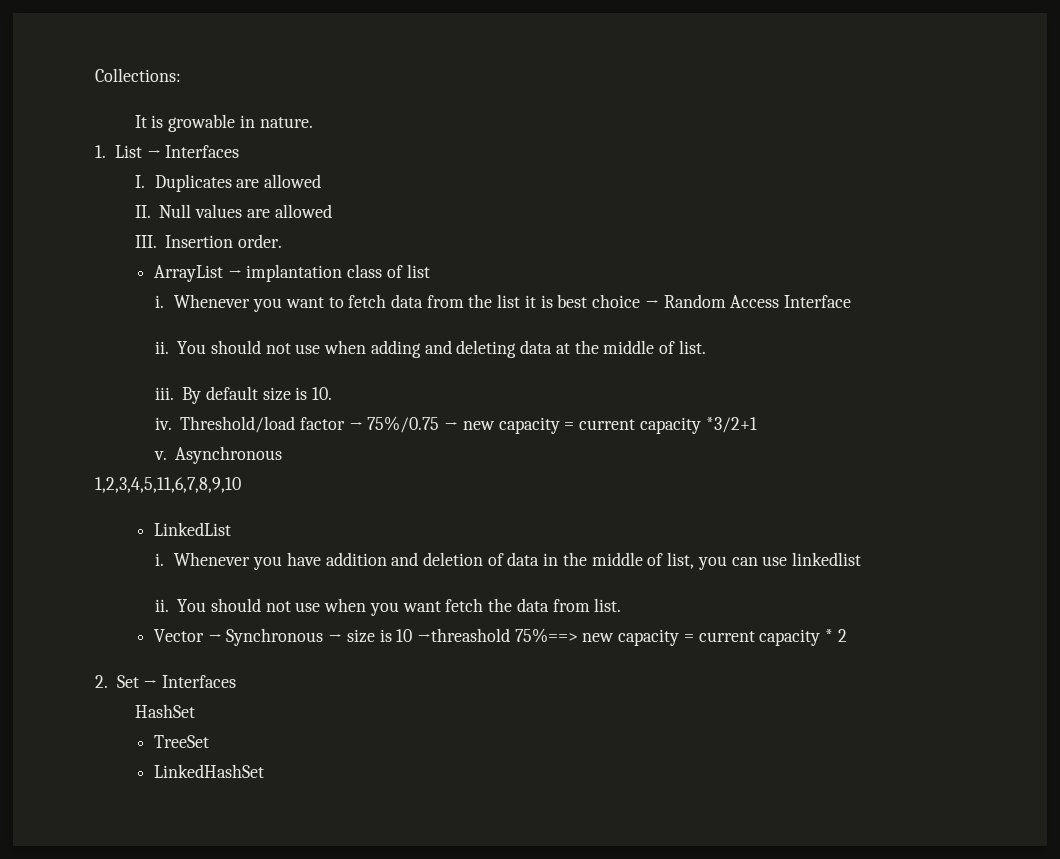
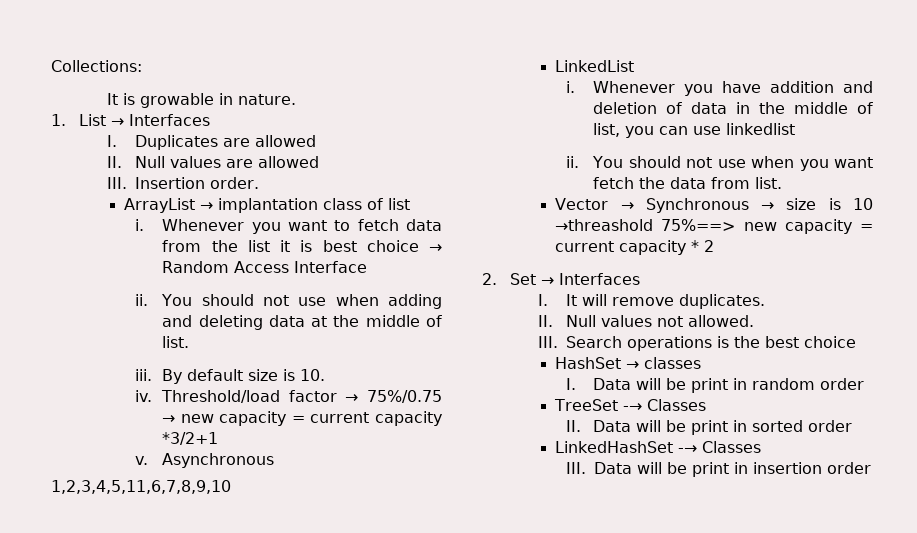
- HashSet
- TreeSet
- LinkedHashSet
+ I. It will remove duplicates.
+ II. Null values not allowed.
+ III. Search operations is the best choice
+ HashSet → classes
+ I. Data will be print in random order
+ TreeSet -→ Classes
+ II. Data will be print in sorted order
+ LinkedHashSet -→ Classes
+ III. Data will be print in insertion order

